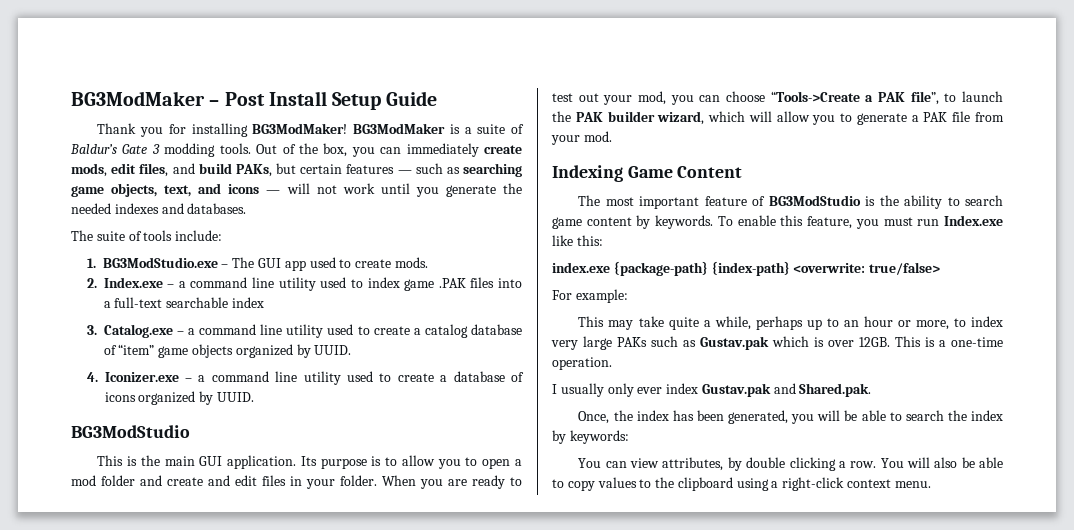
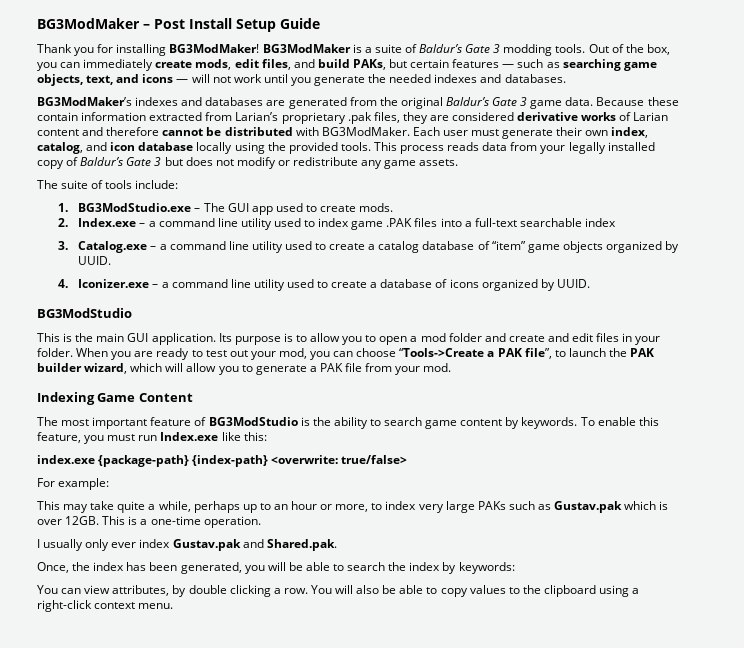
+ BG3ModMaker’s indexes and databases are generated from the original Baldur’s Gate 3 game data. Because these contain information extracted from Larian’s proprietary .pak files, they are considered derivative works of Larian content and therefore cannot be distributed with BG3ModMaker. Each user must generate their own index, catalog, and icon database locally using the provided tools. This process reads data from your legally installed copy of Baldur’s Gate 3 but does not modify or redistribute any game assets.

